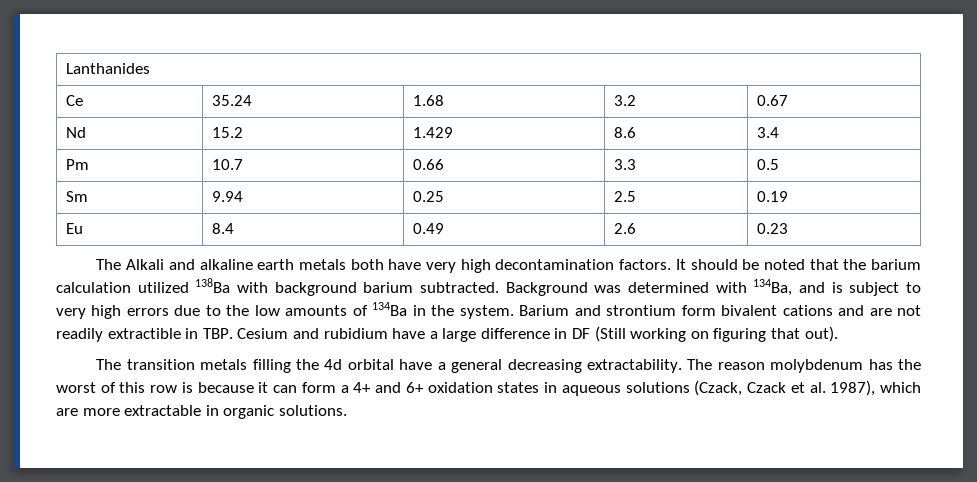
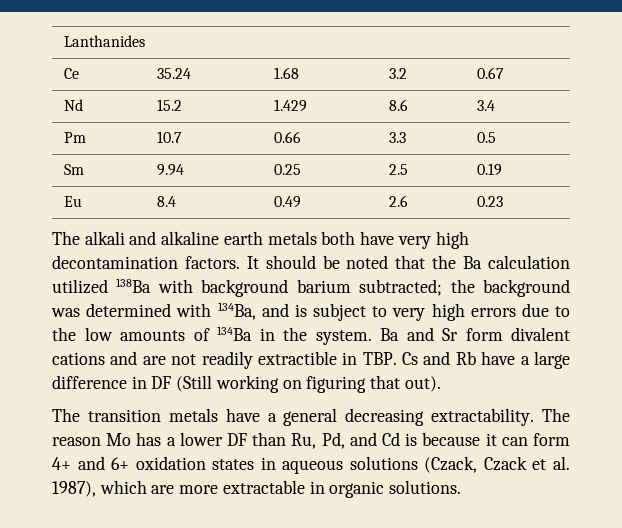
- The Alkali and alkaline earth metals both have very high decontamination factors.
+ The alkali and alkaline earth metals both have very high decontamination factors.
- It should be noted that the barium calculation utilized 138Ba with background barium subtracted. Background was determined with 134Ba, and is subject to very high errors due to the low amounts of 134Ba in the system.
+ It should be noted that the Ba calculation utilized 138Ba with background barium subtracted; the background was determined with 134Ba, and is subject to very high errors due to the low amounts of 134Ba in the system.
- Barium and strontium form bivalent cations and are not readily extractible in TBP. Cesium and rubidium have a large difference in DF (Still working on figuring that out).
+ Ba and Sr form divalent cations and are not readily extractible in TBP. Cs and Rb have a large difference in DF (Still working on figuring that out).
- The transition metals filling the 4d orbital have a general decreasing extractability.
+ The transition metals have a general decreasing extractability.
- The reason molybdenum has the worst of this row is because it can form a 4+ and 6+ oxidation states in aqueous solutions (Czack, Czack et al. 1987), which are more extractable in organic solutions.
+ The reason Mo has a lower DF than Ru, Pd, and Cd is because it can form 4+ and 6+ oxidation states in aqueous solutions (Czack, Czack et al. 1987), which are more extractable in organic solutions.

